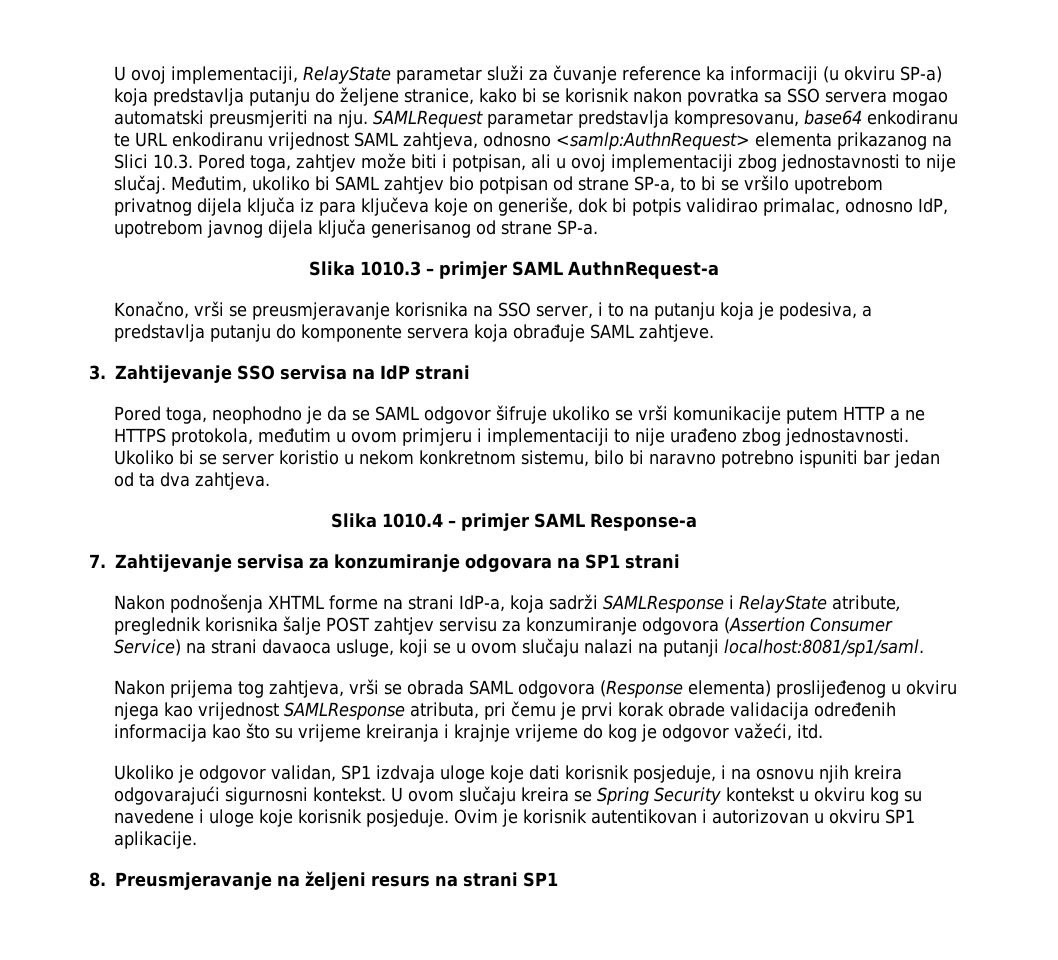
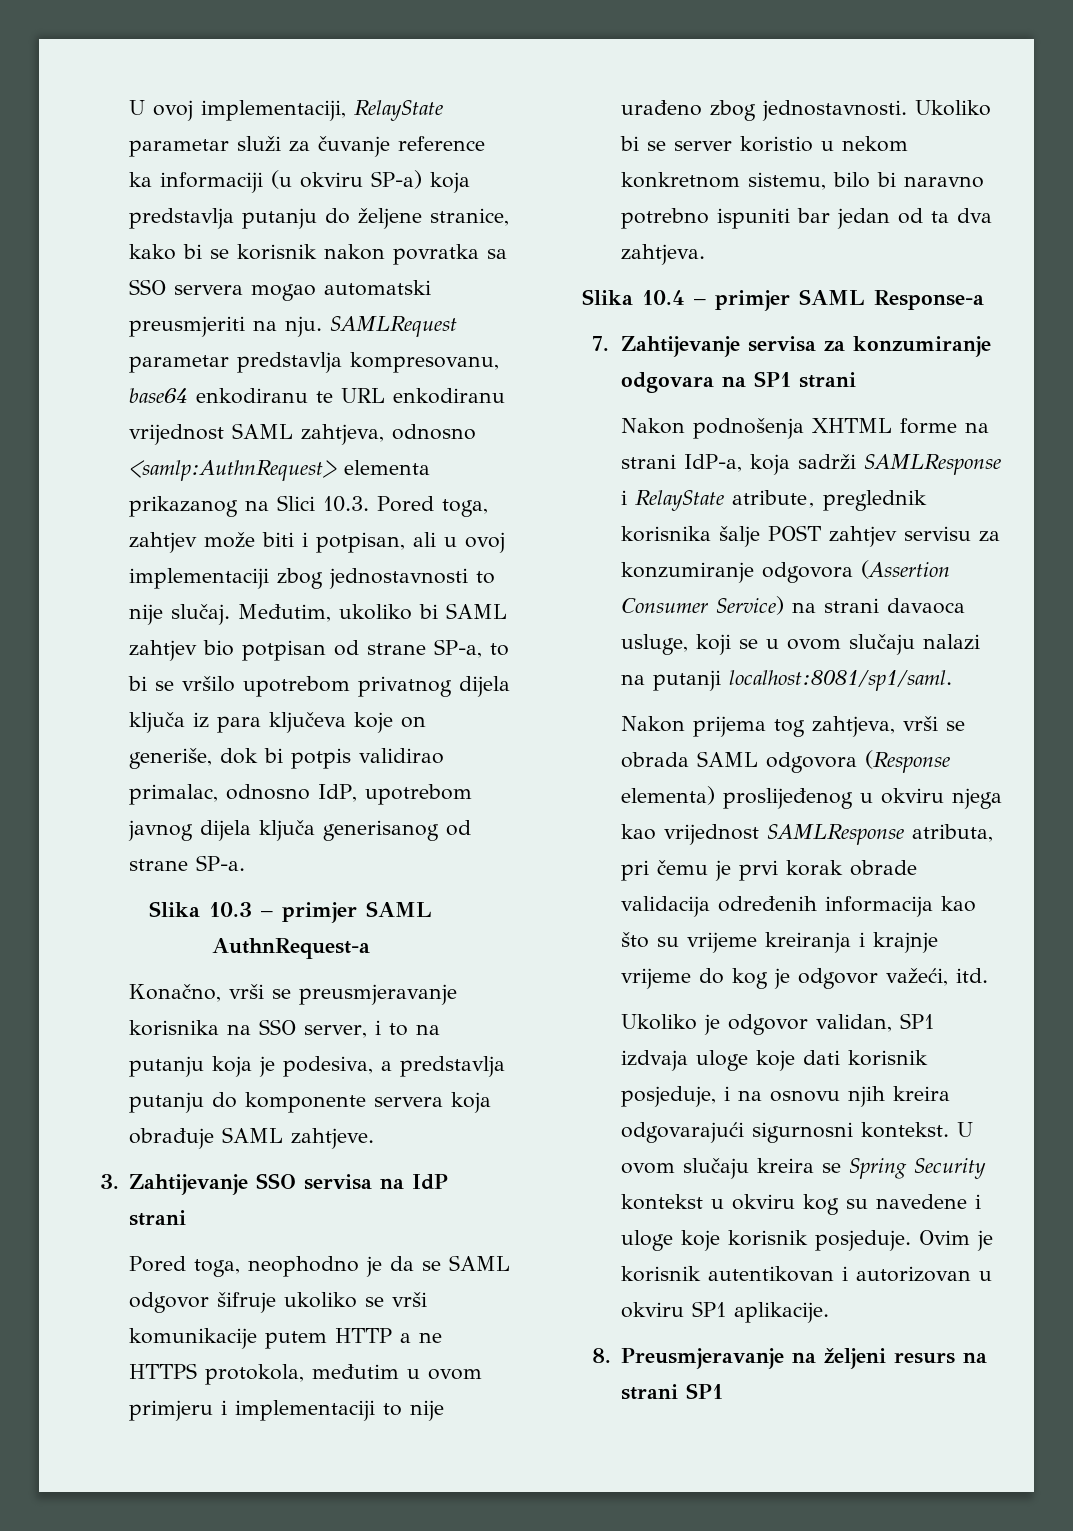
- Slika 1010.3 – primjer SAML AuthnRequest-a
+ Slika 10.3 – primjer SAML AuthnRequest-a
- Slika 1010.4 – primjer SAML Response-a
+ Slika 10.4 – primjer SAML Response-a

